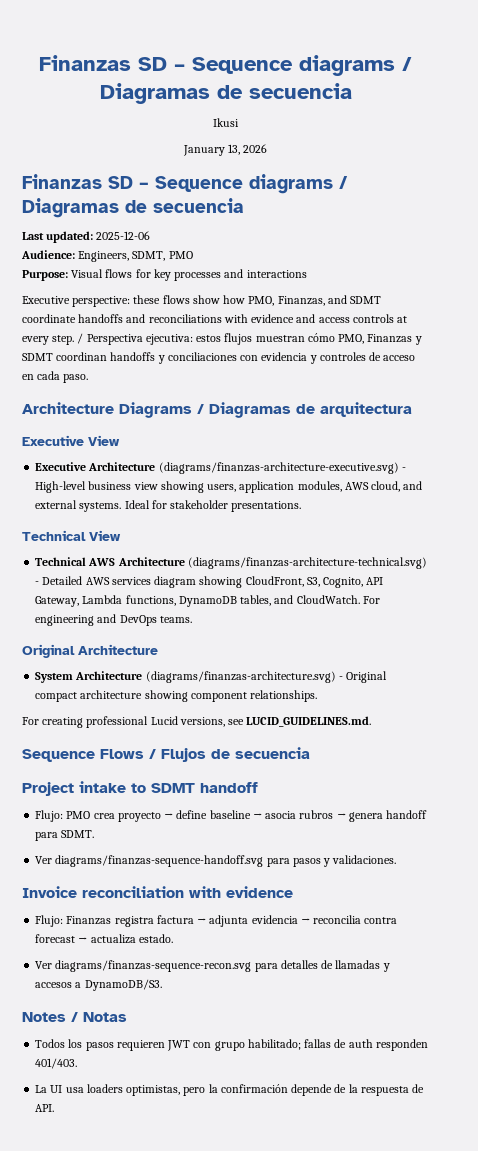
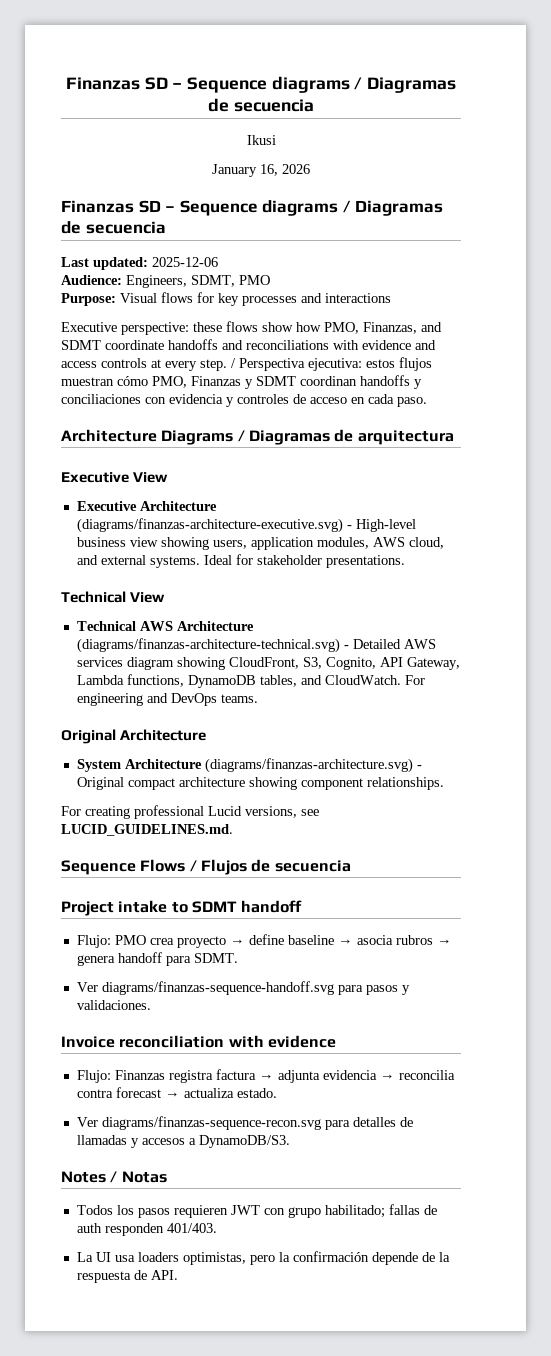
- January 13, 2026
+ January 16, 2026

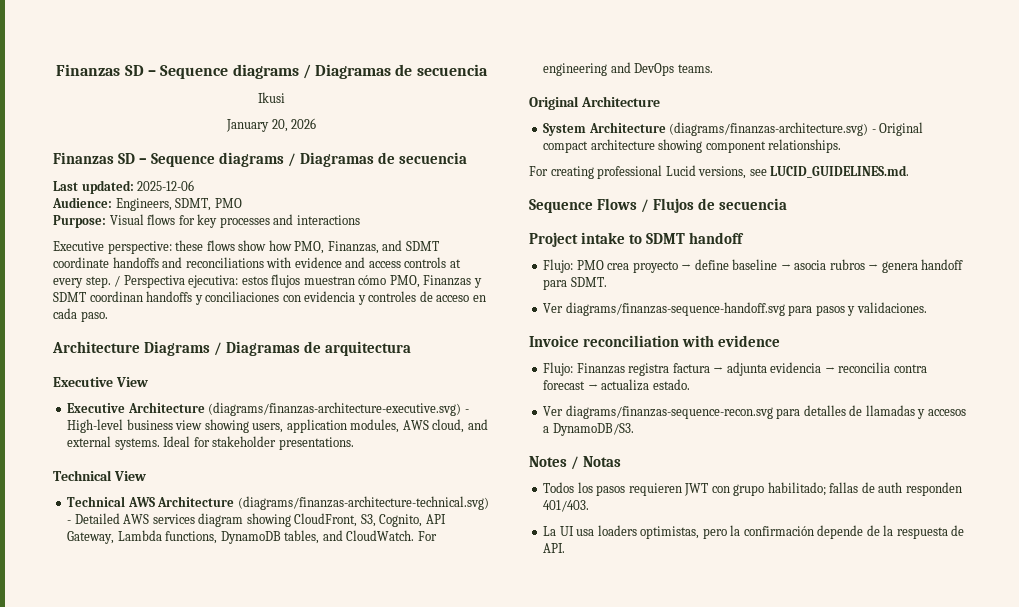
- January 16, 2026
+ January 20, 2026

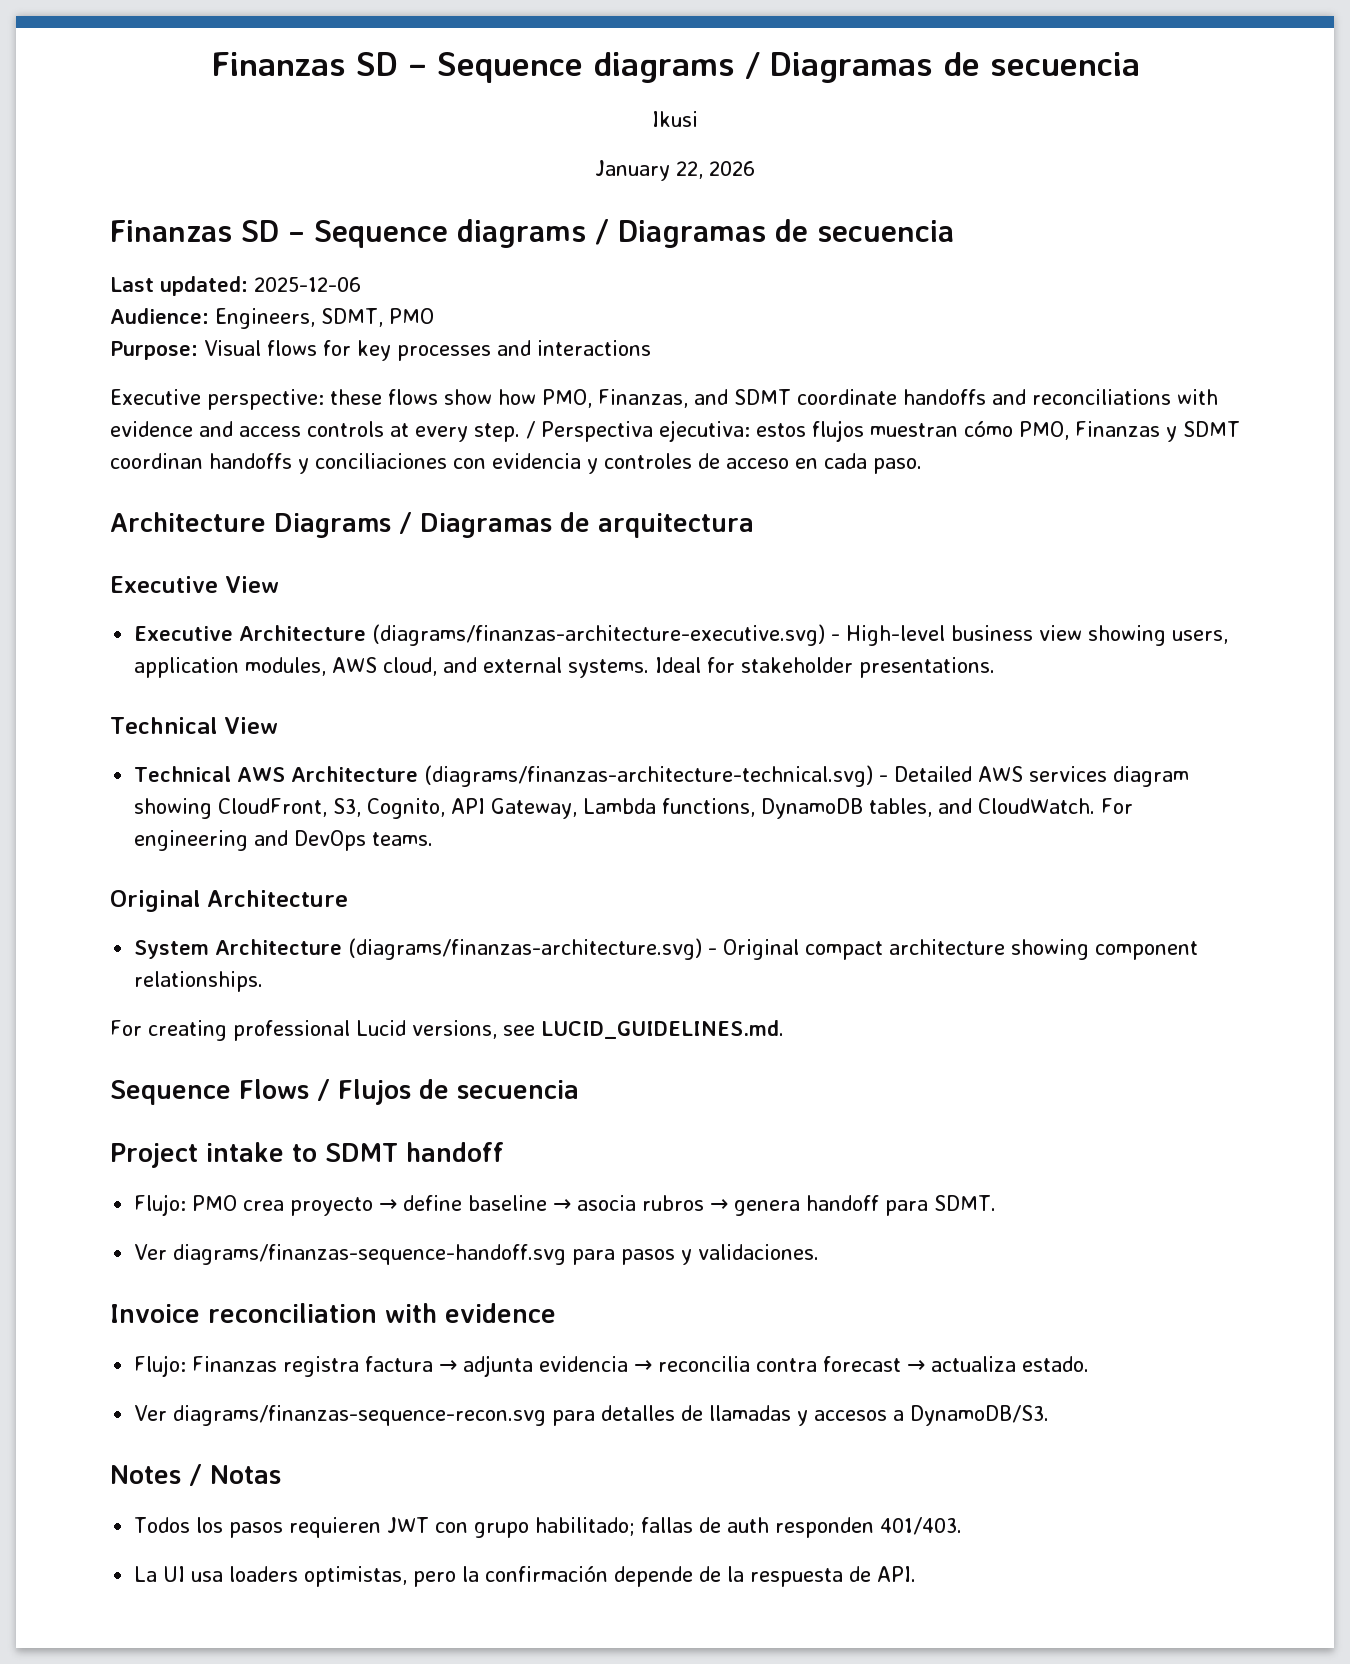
- January 20, 2026
+ January 22, 2026

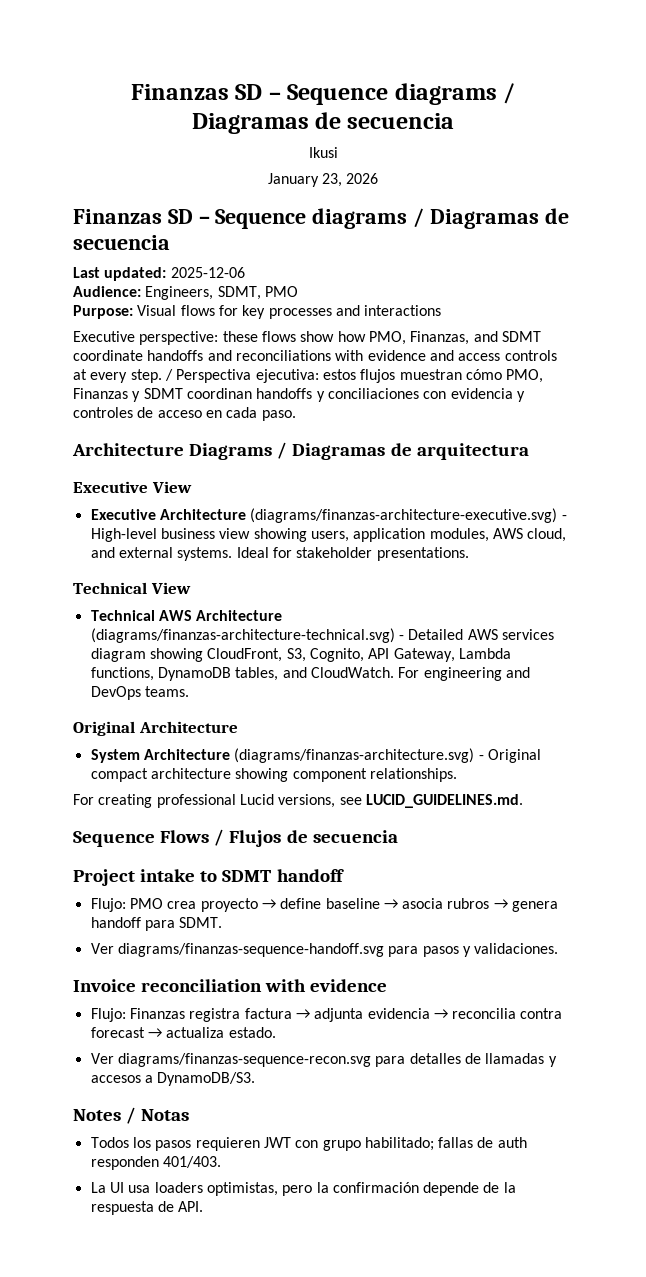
- January 22, 2026
+ January 23, 2026

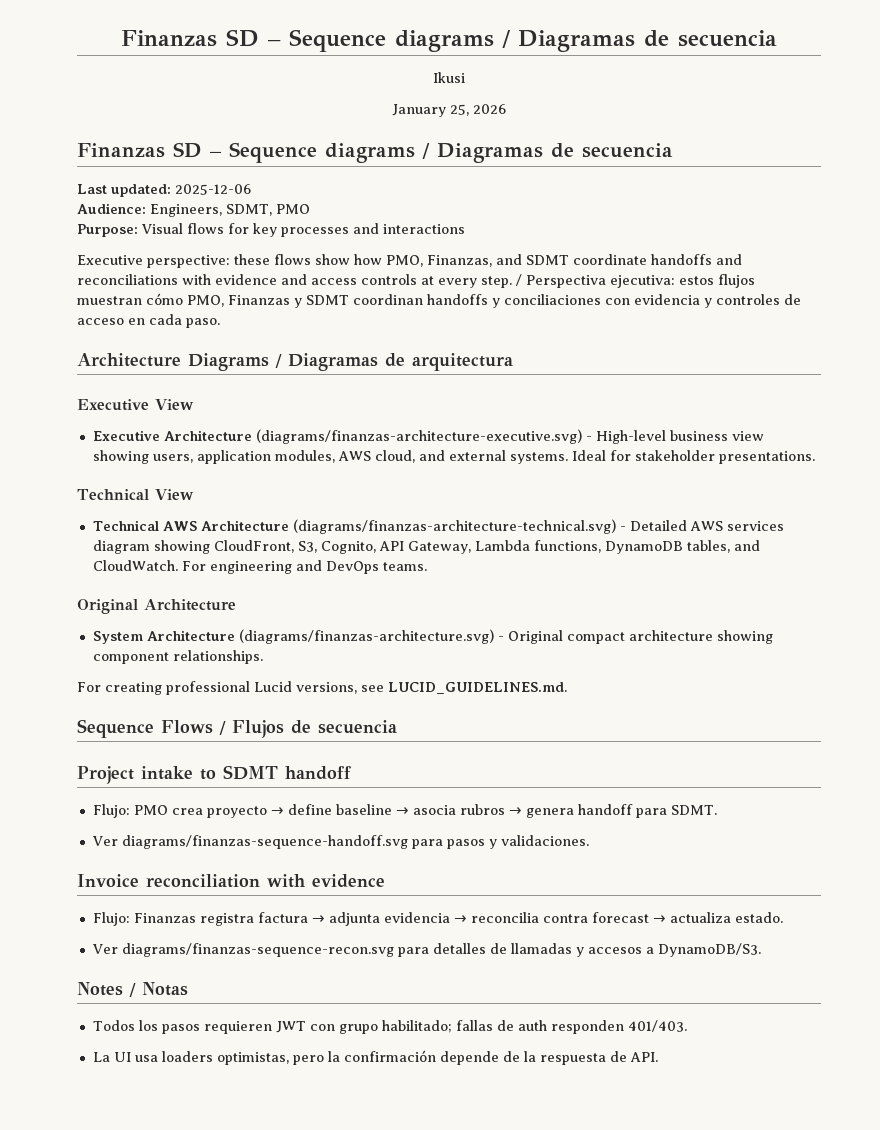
- January 23, 2026
+ January 25, 2026

